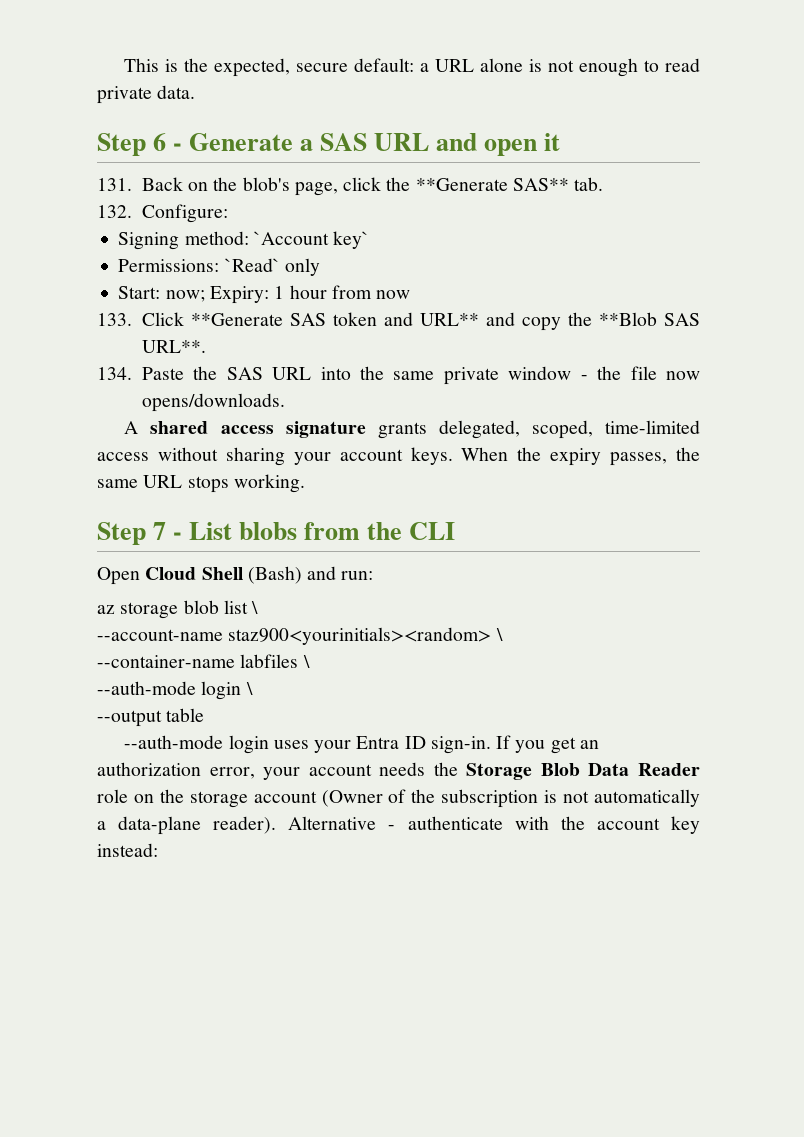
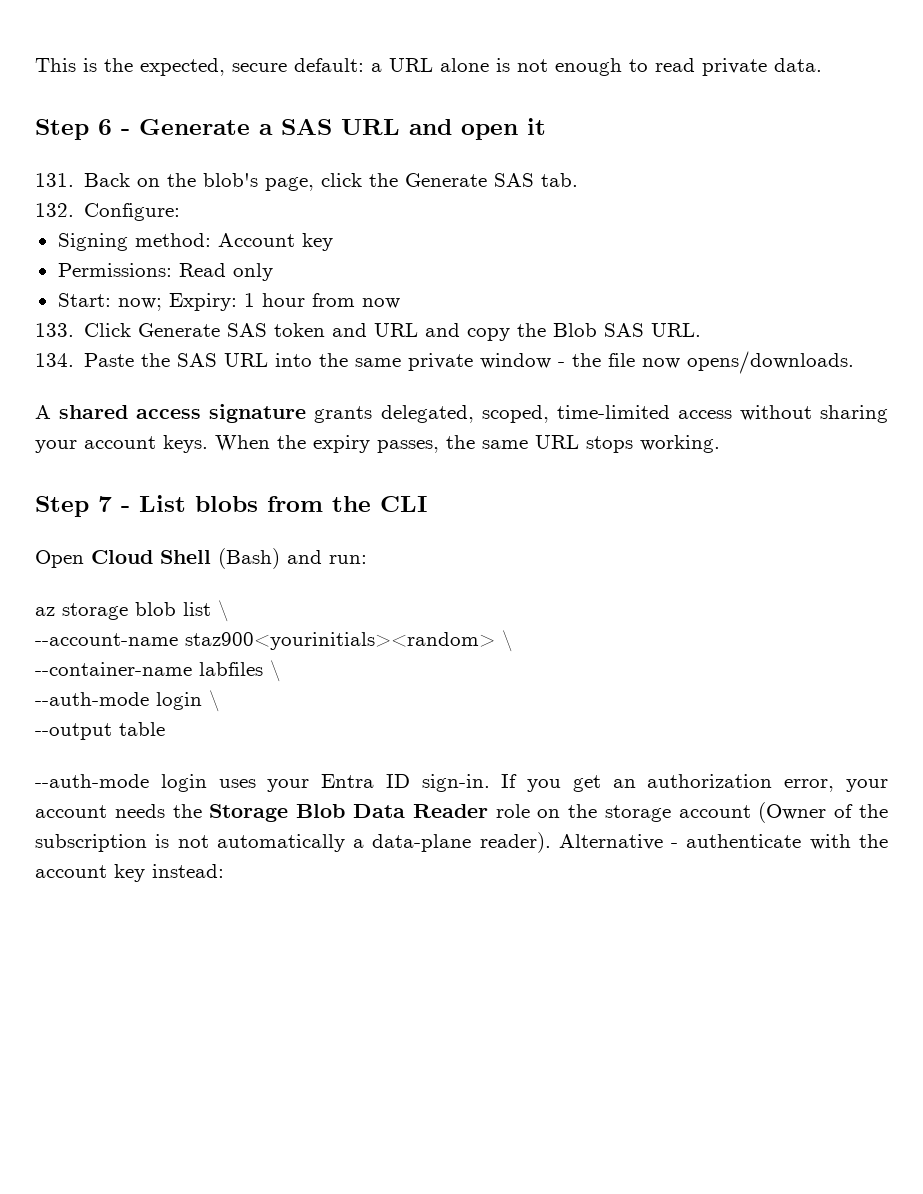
- 131. Back on the blob's page, click the **Generate SAS** tab.
+ 131. Back on the blob's page, click the Generate SAS tab.
- Signing method: `Account key`
+ Signing method: Account key
- Permissions: `Read` only
+ Permissions: Read only
- 133. Click **Generate SAS token and URL** and copy the **Blob SAS URL**.
+ 133. Click Generate SAS token and URL and copy the Blob SAS URL.

